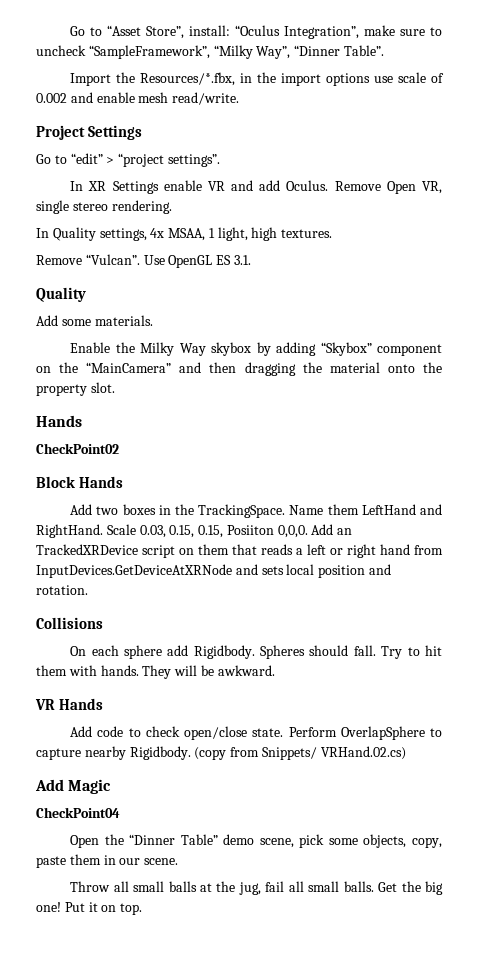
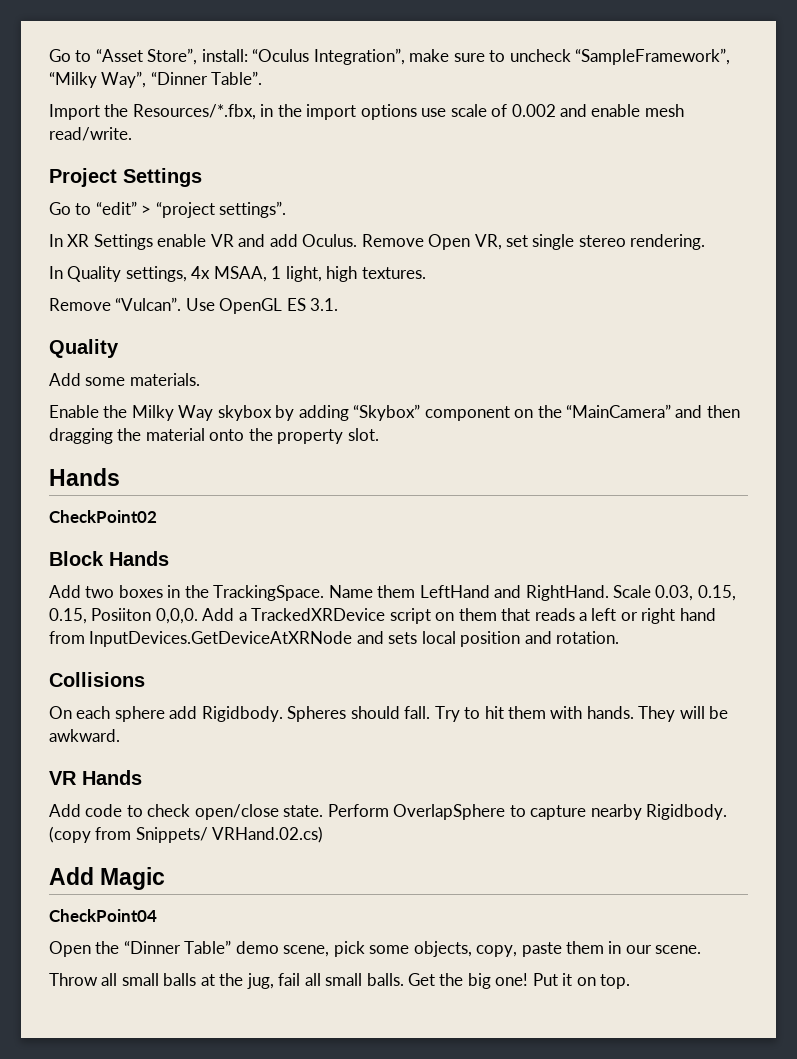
- Remove Open VR, single stereo rendering.
+ Remove Open VR, set single stereo rendering.
- Add an TrackedXRDevice script on them that reads a left or right hand from InputDevices.GetDeviceAtXRNode and sets local position and rotation.
+ Add a TrackedXRDevice script on them that reads a left or right hand from InputDevices.GetDeviceAtXRNode and sets local position and rotation.

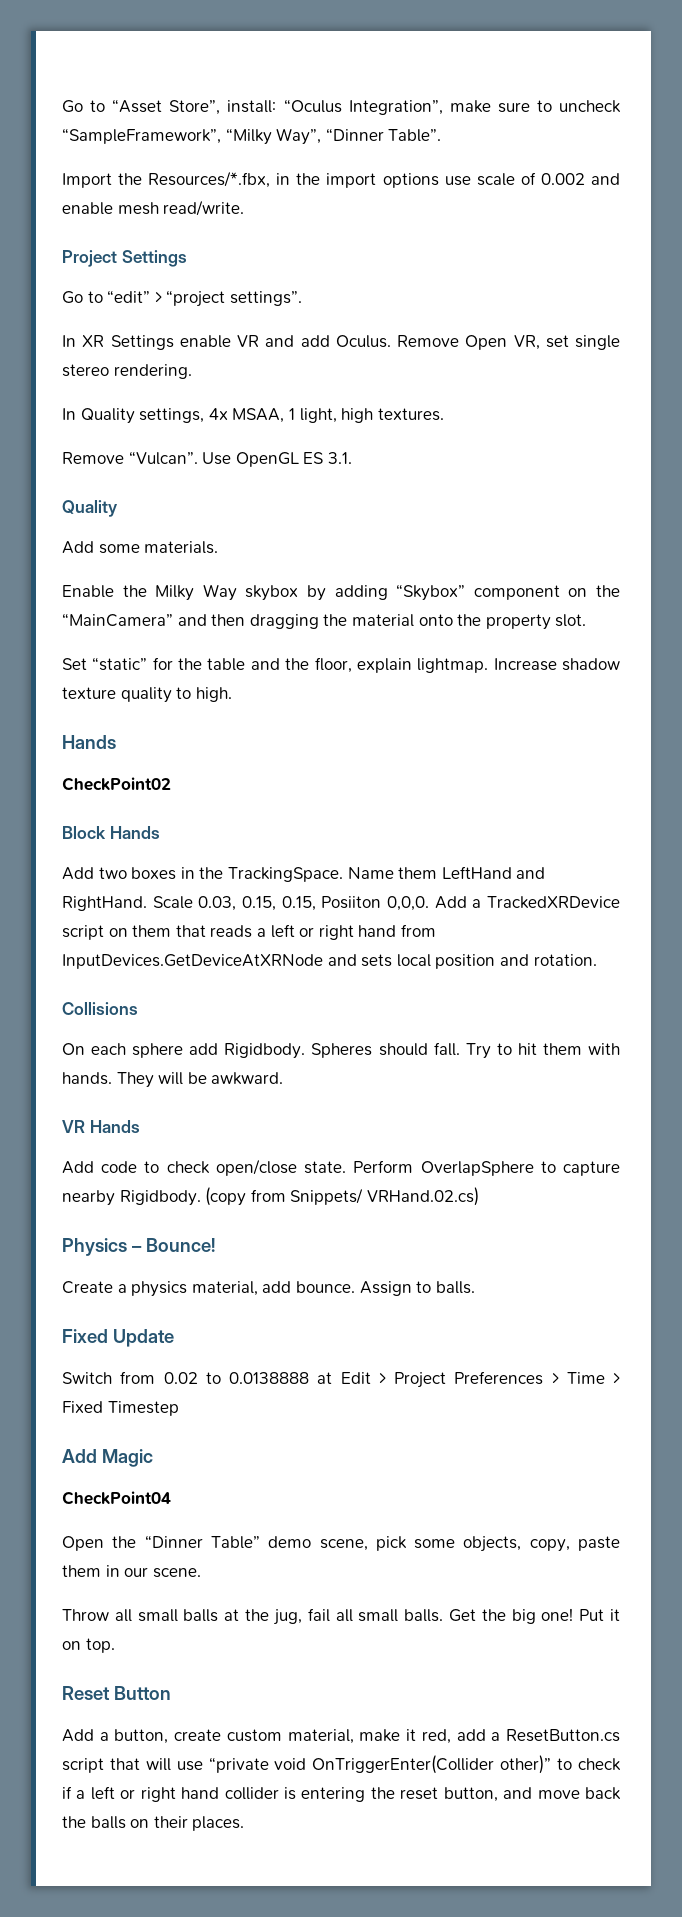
+ Set “static” for the table and the floor, explain lightmap. Increase shadow texture quality to high.
+ Physics – Bounce!
+ Create a physics material, add bounce. Assign to balls.
+ Fixed Update
+ Switch from 0.02 to 0.0138888 at Edit > Project Preferences > Time > Fixed Timestep
+ Reset Button
+ Add a button, create custom material, make it red, add a ResetButton.cs script that will use “private void OnTriggerEnter(Collider other)” to check if a left or right hand collider is entering the reset button, and move back the balls on their places.

